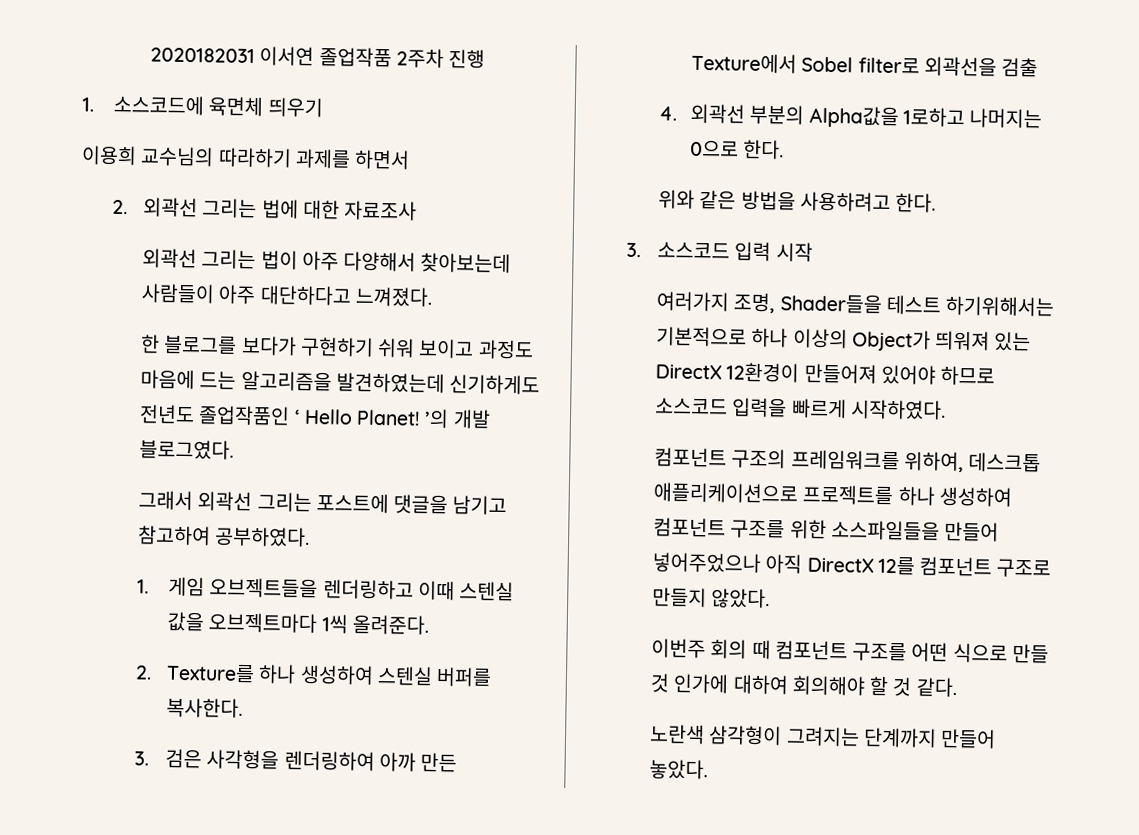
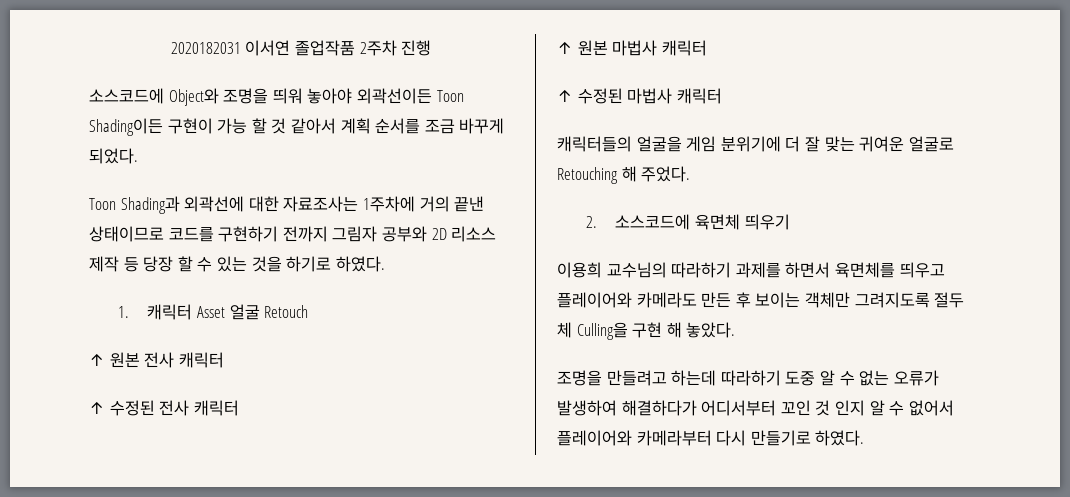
- 1. 소스코드에 육면체 띄우기
+ 소스코드에 Object와 조명을 띄워 놓아야 외곽선이든 Toon Shading이든 구현이 가능 할 것 같아서 계획 순서를 조금 바꾸게 되었다.
+ Toon Shading과 외곽선에 대한 자료조사는 1주차에 거의 끝낸 상태이므로 코드를 구현하기 전까지 그림자 공부와 2D 리소스 제작 등 당장 할 수 있는 것을 하기로 하였다.
+ 1. 캐릭터 Asset 얼굴 Retouch
+ ↑ 원본 전사 캐릭터
+ ↑ 수정된 전사 캐릭터
+ ↑ 원본 마법사 캐릭터
+ ↑ 수정된 마법사 캐릭터
+ 캐릭터들의 얼굴을 게임 분위기에 더 잘 맞는 귀여운 얼굴로 Retouching 해 주었다.
+ 2. 소스코드에 육면체 띄우기
- 이용희 교수님의 따라하기 과제를 하면서
- 2. 외곽선 그리는 법에 대한 자료조사
- 외곽선 그리는 법이 아주 다양해서 찾아보는데 사람들이 아주 대단하다고 느껴졌다.
- 한 블로그를 보다가 구현하기 쉬워 보이고 과정도 마음에 드는 알고리즘을 발견하였는데 신기하게도 전년도 졸업작품인 ‘ Hello Planet! ’의 개발 블로그였다.
- 그래서 외곽선 그리는 포스트에 댓글을 남기고 참고하여 공부하였다.
- 1. 게임 오브젝트들을 렌더링하고 이때 스텐실 값을 오브젝트마다 1씩 올려준다.
- 2. Texture를 하나 생성하여 스텐실 버퍼를 복사한다.
- 3. 검은 사각형을 렌더링하여 아까 만든 Texture에서 Sobel filter로 외곽선을 검출
- 4. 외곽선 부분의 Alpha값을 1로하고 나머지는 0으로 한다.
- 위와 같은 방법을 사용하려고 한다.
- 3. 소스코드 입력 시작
- 여러가지 조명, Shader들을 테스트 하기위해서는 기본적으로 하나 이상의 Object가 띄워져 있는 DirectX 12환경이 만들어져 있어야 하므로 소스코드 입력을 빠르게 시작하였다.
- 컴포넌트 구조의 프레임워크를 위하여, 데스크톱 애플리케이션으로 프로젝트를 하나 생성하여 컴포넌트 구조를 위한 소스파일들을 만들어 넣어주었으나 아직 DirectX 12를 컴포넌트 구조로 만들지 않았다.
- 이번주 회의 때 컴포넌트 구조를 어떤 식으로 만들 것 인가에 대하여 회의해야 할 것 같다.
- 노란색 삼각형이 그려지는 단계까지 만들어 놓았다.
+ 이용희 교수님의 따라하기 과제를 하면서 육면체를 띄우고 플레이어와 카메라도 만든 후 보이는 객체만 그려지도록 절두 체 Culling을 구현 해 놓았다.
+ 조명을 만들려고 하는데 따라하기 도중 알 수 없는 오류가 발생하여 해결하다가 어디서부터 꼬인 것 인지 알 수 없어서 플레이어와 카메라부터 다시 만들기로 하였다.

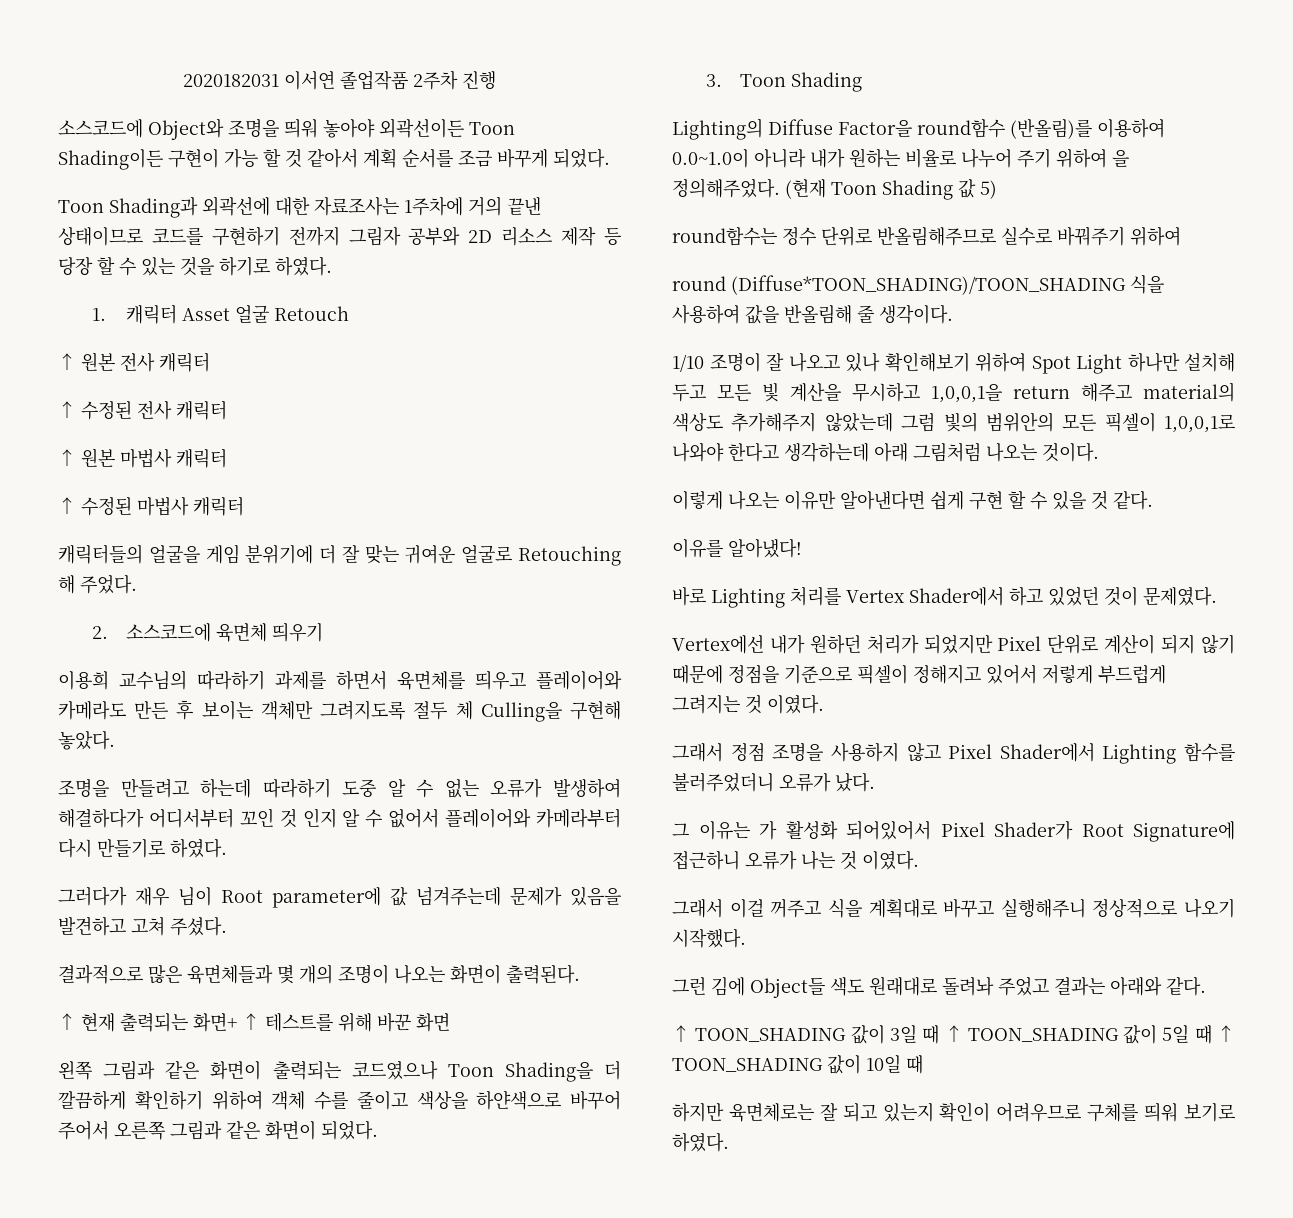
- 이용희 교수님의 따라하기 과제를 하면서 육면체를 띄우고 플레이어와 카메라도 만든 후 보이는 객체만 그려지도록 절두 체 Culling을 구현 해 놓았다.
+ 이용희 교수님의 따라하기 과제를 하면서 육면체를 띄우고 플레이어와 카메라도 만든 후 보이는 객체만 그려지도록 절두 체 Culling을 구현해 놓았다.
+ 그러다가 재우 님이 Root parameter에 값 넘겨주는데 문제가 있음을 발견하고 고쳐 주셨다.
+ 결과적으로 많은 육면체들과 몇 개의 조명이 나오는 화면이 출력된다.
+ ↑ 현재 출력되는 화면+ ↑ 테스트를 위해 바꾼 화면
+ 왼쪽 그림과 같은 화면이 출력되는 코드였으나 Toon Shading을 더 깔끔하게 확인하기 위하여 객체 수를 줄이고 색상을 하얀색으로 바꾸어 주어서 오른쪽 그림과 같은 화면이 되었다.
+ 3. Toon Shading
+ Lighting의 Diffuse Factor을 round함수 (반올림)를 이용하여 0.0~1.0이 아니라 내가 원하는 비율로 나누어 주기 위하여 을 정의해주었다. (현재 Toon Shading 값 5)
+ round함수는 정수 단위로 반올림해주므로 실수로 바꿔주기 위하여
+ round (Diffuse*TOON_SHADING)/TOON_SHADING 식을 사용하여 값을 반올림해 줄 생각이다.
+ 1/10 조명이 잘 나오고 있나 확인해보기 위하여 Spot Light 하나만 설치해 두고 모든 빛 계산을 무시하고 1,0,0,1을 return 해주고 material의 색상도 추가해주지 않았는데 그럼 빛의 범위안의 모든 픽셀이 1,0,0,1로 나와야 한다고 생각하는데 아래 그림처럼 나오는 것이다.
+ 이렇게 나오는 이유만 알아낸다면 쉽게 구현 할 수 있을 것 같다.
+ 이유를 알아냈다!
+ 바로 Lighting 처리를 Vertex Shader에서 하고 있었던 것이 문제였다.
+ Vertex에선 내가 원하던 처리가 되었지만 Pixel 단위로 계산이 되지 않기 때문에 정점을 기준으로 픽셀이 정해지고 있어서 저렇게 부드럽게 그려지는 것 이였다.
+ 그래서 정점 조명을 사용하지 않고 Pixel Shader에서 Lighting 함수를 불러주었더니 오류가 났다.
+ 그 이유는 가 활성화 되어있어서 Pixel Shader가 Root Signature에 접근하니 오류가 나는 것 이였다.
+ 그래서 이걸 꺼주고 식을 계획대로 바꾸고 실행해주니 정상적으로 나오기 시작했다.
+ 그런 김에 Object들 색도 원래대로 돌려놔 주었고 결과는 아래와 같다.
+ ↑ TOON_SHADING 값이 3일 때 ↑ TOON_SHADING 값이 5일 때 ↑ TOON_SHADING 값이 10일 때
+ 하지만 육면체로는 잘 되고 있는지 확인이 어려우므로 구체를 띄워 보기로 하였다.

